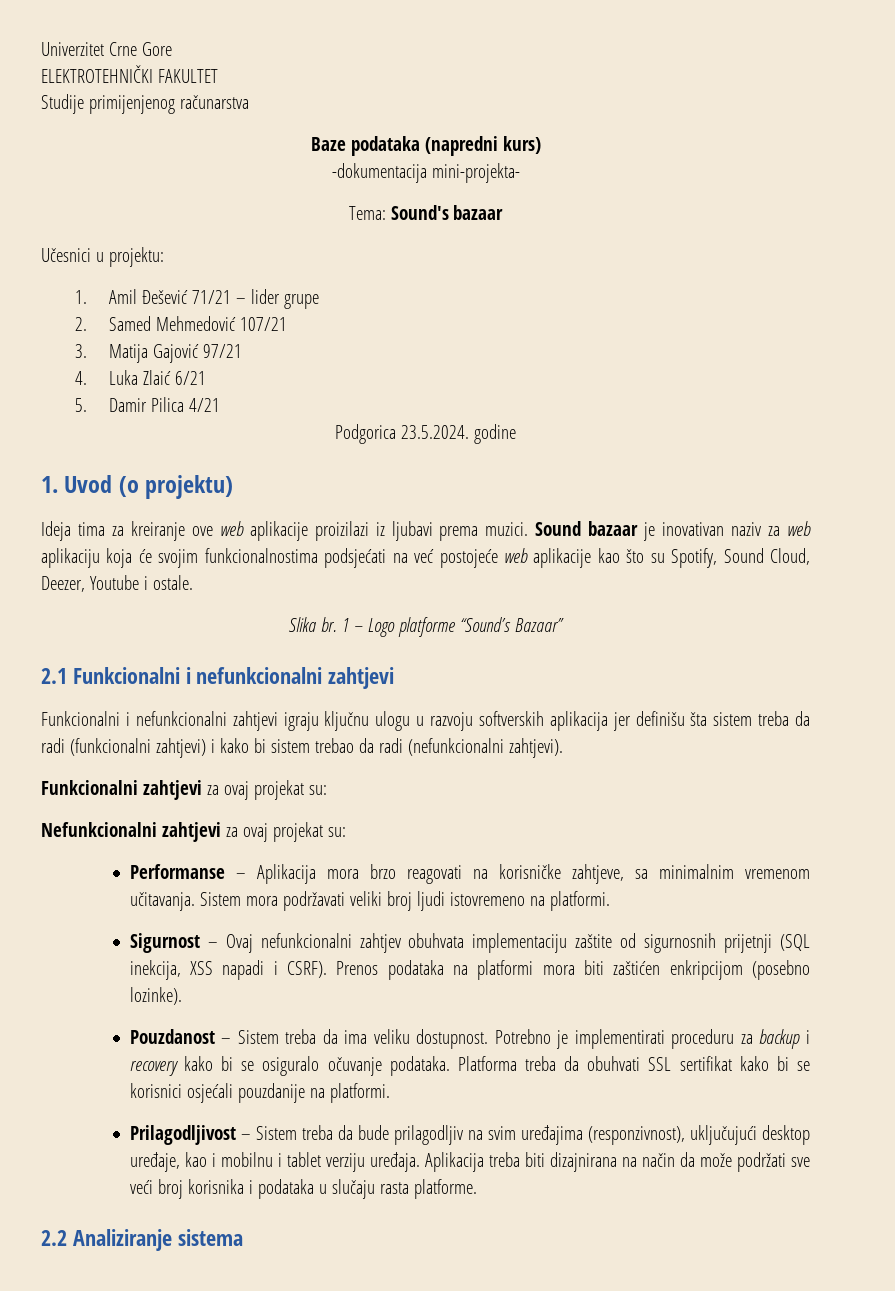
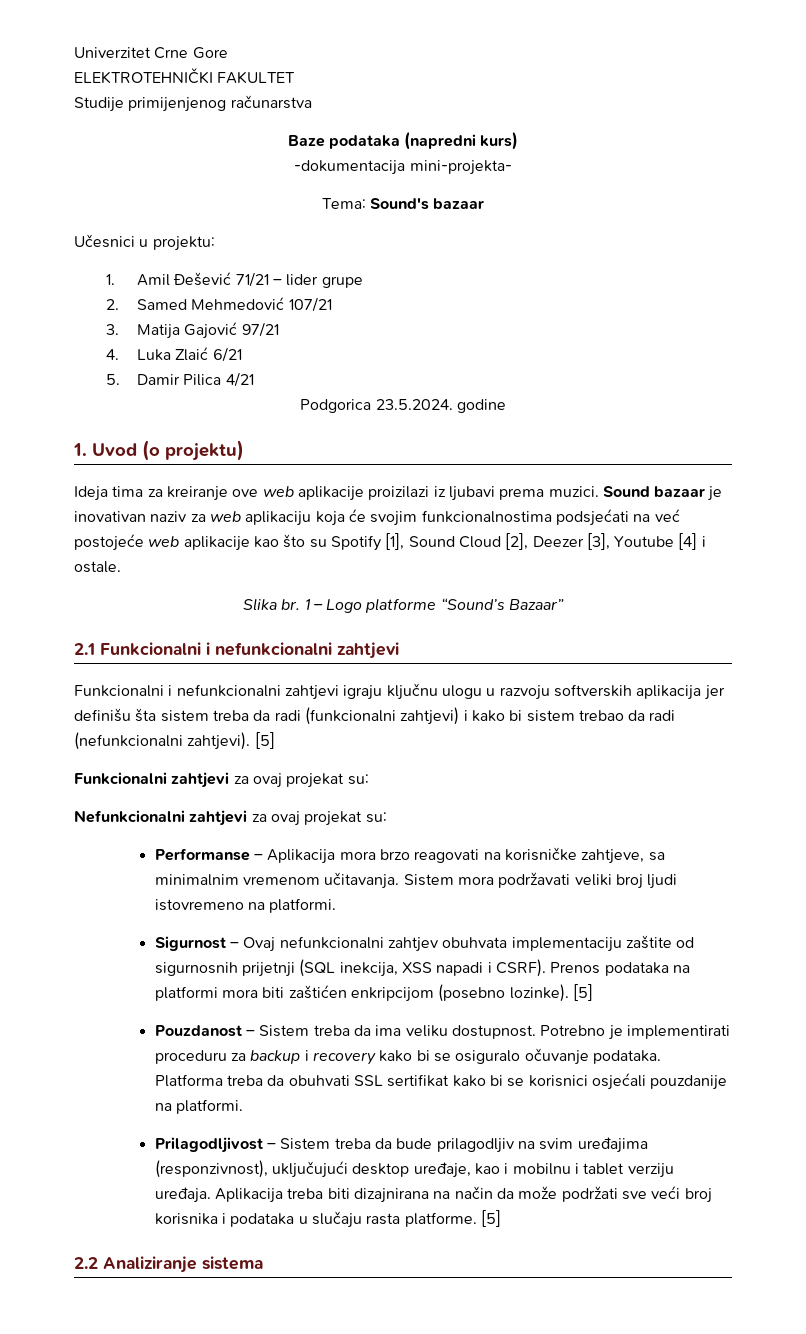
- Sound bazaar je inovativan naziv za web aplikaciju koja će svojim funkcionalnostima podsjećati na već postojeće web aplikacije kao što su Spotify, Sound Cloud, Deezer, Youtube i ostale.
+ Sound bazaar je inovativan naziv za web aplikaciju koja će svojim funkcionalnostima podsjećati na već postojeće web aplikacije kao što su Spotify [1], Sound Cloud [2], Deezer [3], Youtube [4] i ostale.
- Funkcionalni i nefunkcionalni zahtjevi igraju ključnu ulogu u razvoju softverskih aplikacija jer definišu šta sistem treba da radi (funkcionalni zahtjevi) i kako bi sistem trebao da radi (nefunkcionalni zahtjevi).
+ Funkcionalni i nefunkcionalni zahtjevi igraju ključnu ulogu u razvoju softverskih aplikacija jer definišu šta sistem treba da radi (funkcionalni zahtjevi) i kako bi sistem trebao da radi (nefunkcionalni zahtjevi). [5]
- Prenos podataka na platformi mora biti zaštićen enkripcijom (posebno lozinke).
+ Prenos podataka na platformi mora biti zaštićen enkripcijom (posebno lozinke). [5]
- Aplikacija treba biti dizajnirana na način da može podržati sve veći broj korisnika i podataka u slučaju rasta platforme.
+ Aplikacija treba biti dizajnirana na način da može podržati sve veći broj korisnika i podataka u slučaju rasta platforme. [5]

